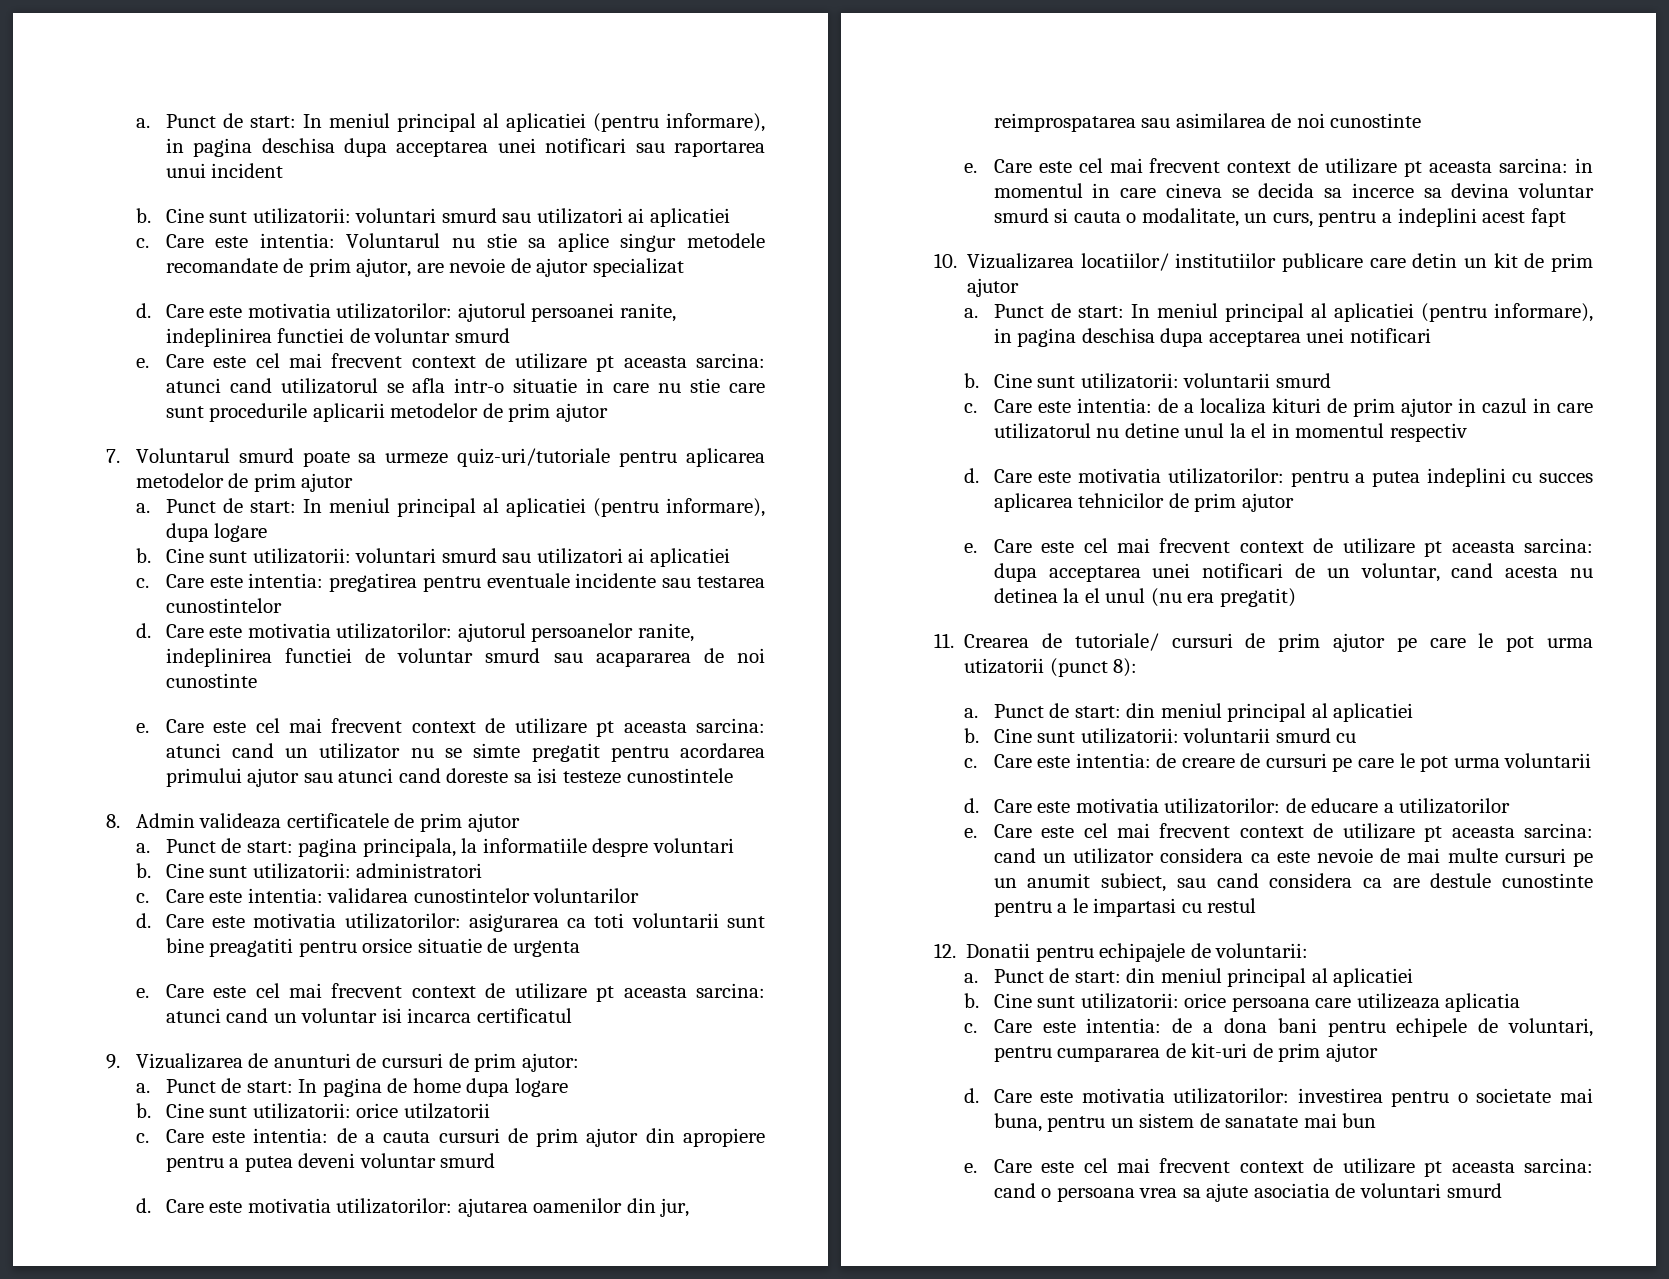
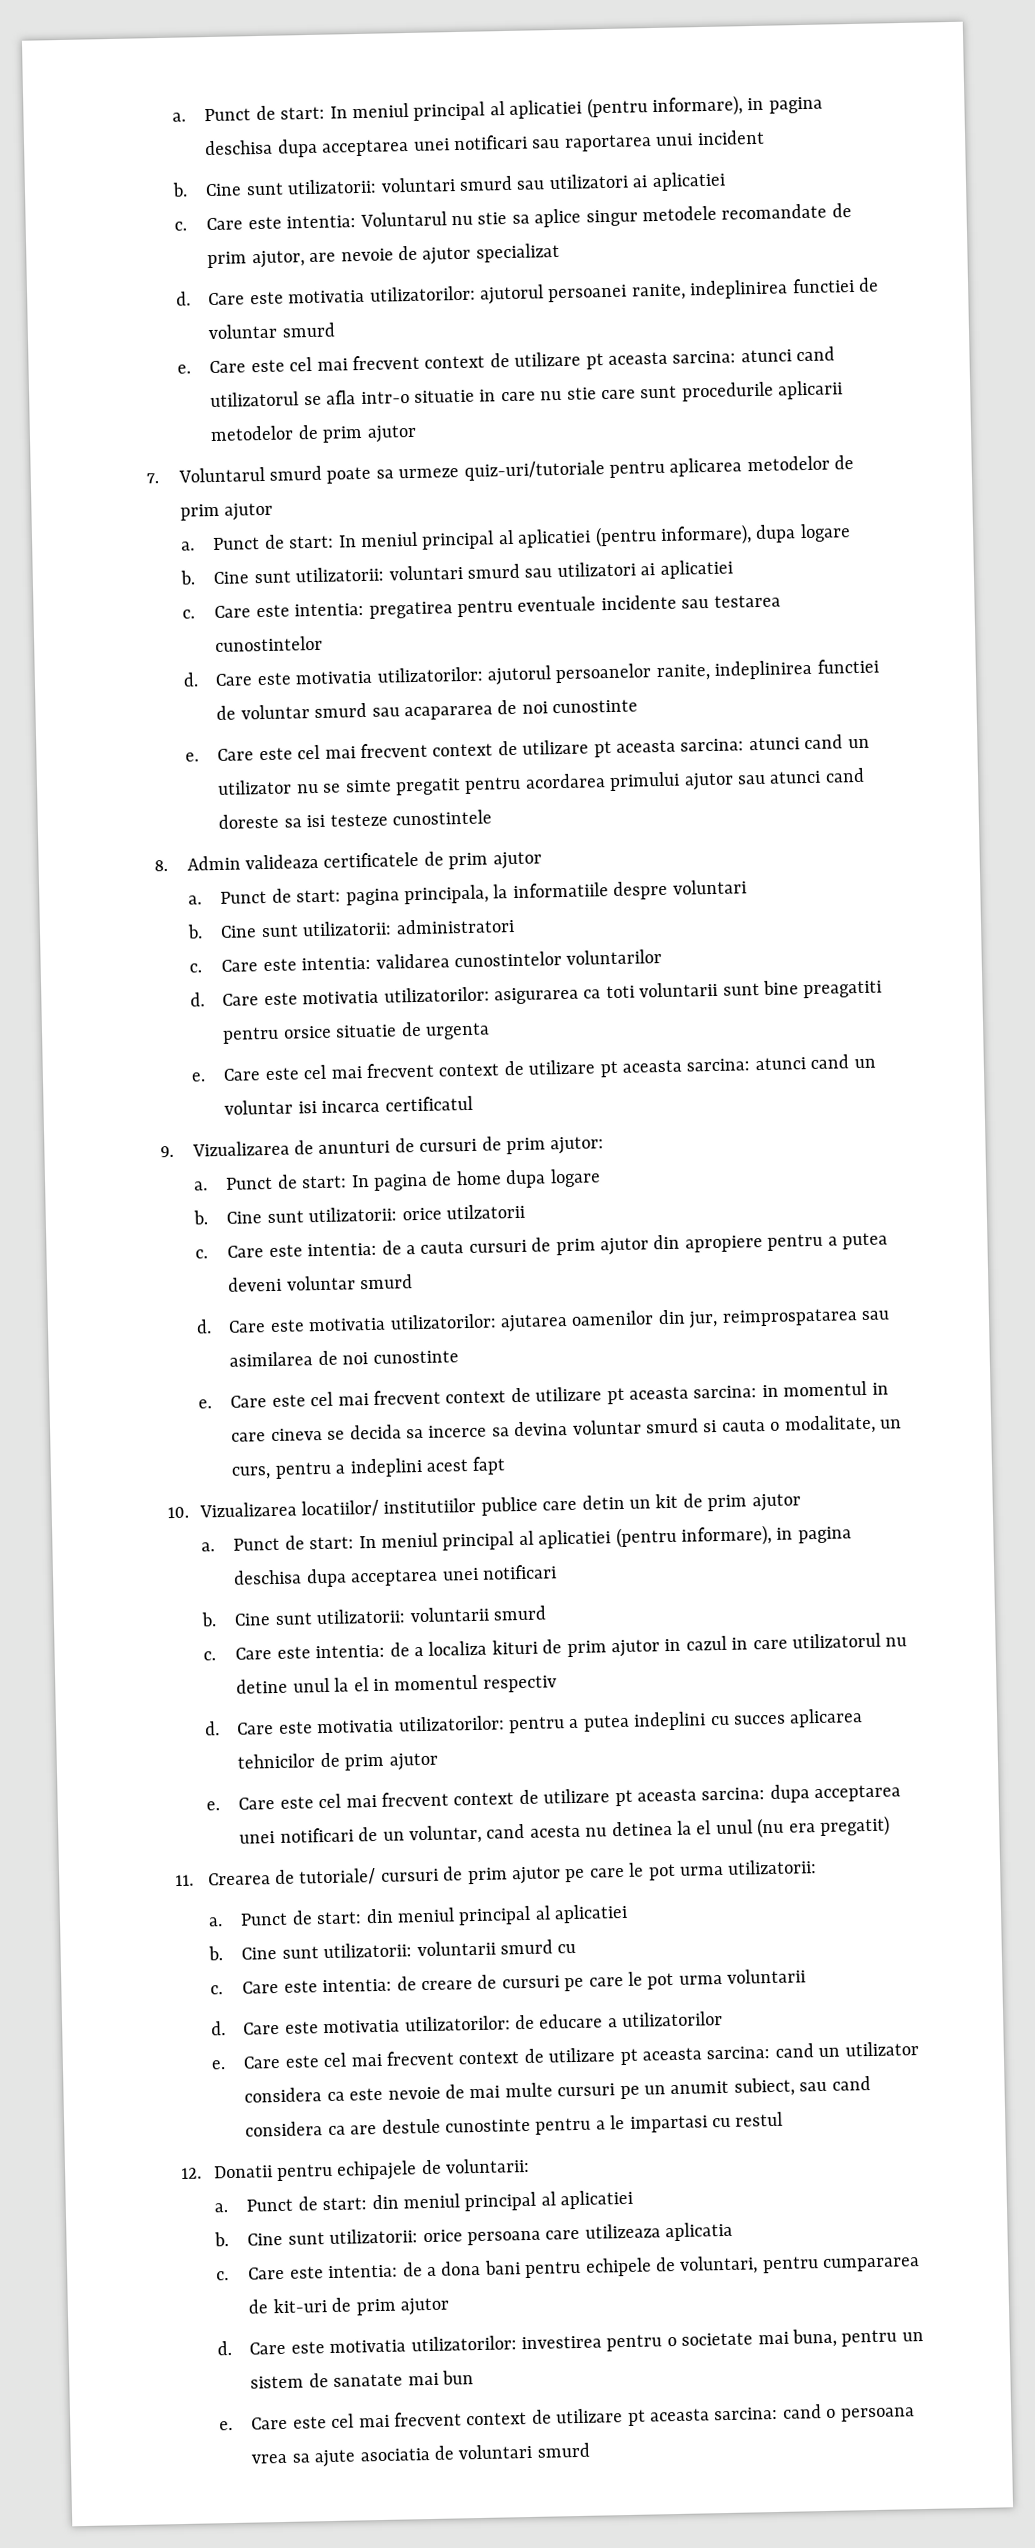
- 10. Vizualizarea locatiilor/ institutiilor publicare care detin un kit de prim ajutor
+ 10. Vizualizarea locatiilor/ institutiilor publice care detin un kit de prim ajutor
- 11. Crearea de tutoriale/ cursuri de prim ajutor pe care le pot urma utizatorii (punct 8):
+ 11. Crearea de tutoriale/ cursuri de prim ajutor pe care le pot urma utilizatorii:

